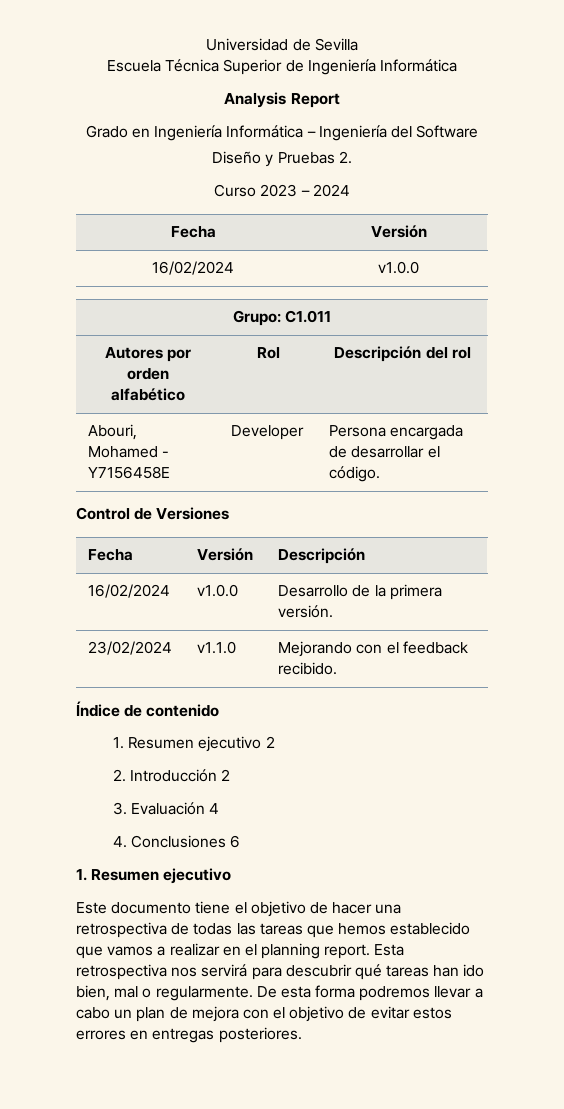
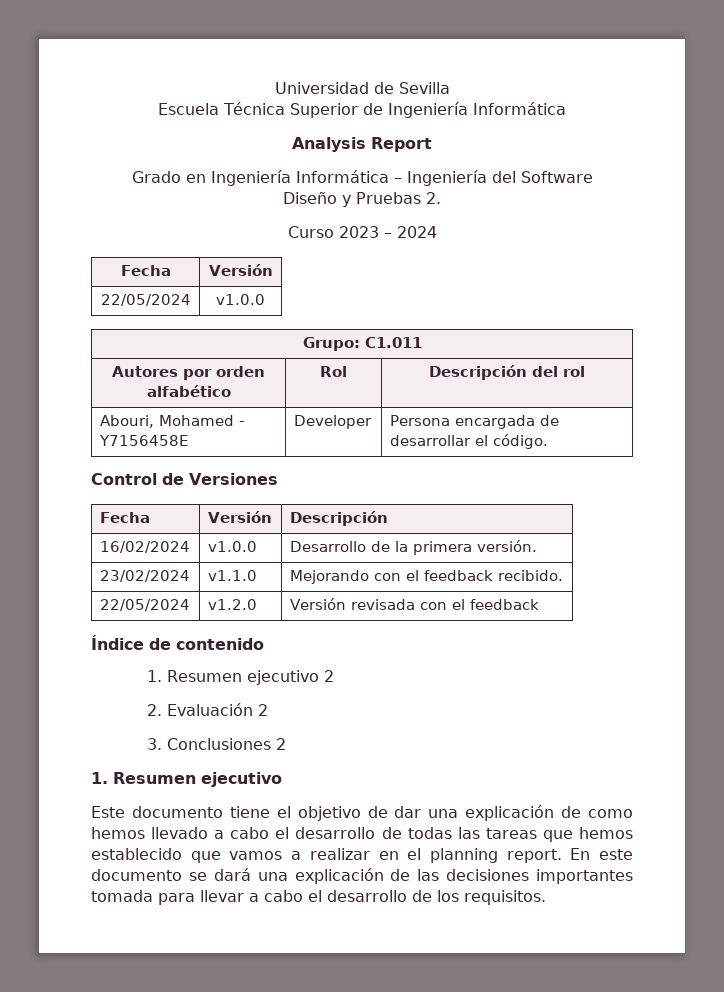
  Curso 2023 – 2024
  Fecha | Versión
- 16/02/2024 | v1.0.0
+ 22/05/2024 | v1.0.0
+ 22/05/2024 | v1.2.0 | Versión revisada con el feedback
- 2. Introducción 2
+ 2. Evaluación 2
- 3. Evaluación 4
- 4. Conclusiones 6
+ 3. Conclusiones 2
- Este documento tiene el objetivo de hacer una retrospectiva de todas las tareas que hemos establecido que vamos a realizar en el planning report.
+ Este documento tiene el objetivo de dar una explicación de como hemos llevado a cabo el desarrollo de todas las tareas que hemos establecido que vamos a realizar en el planning report.
- Esta retrospectiva nos servirá para descubrir qué tareas han ido bien, mal o regularmente. De esta forma podremos llevar a cabo un plan de mejora con el objetivo de evitar estos errores en entregas posteriores.
+ En este documento se dará una explicación de las decisiones importantes tomada para llevar a cabo el desarrollo de los requisitos.

